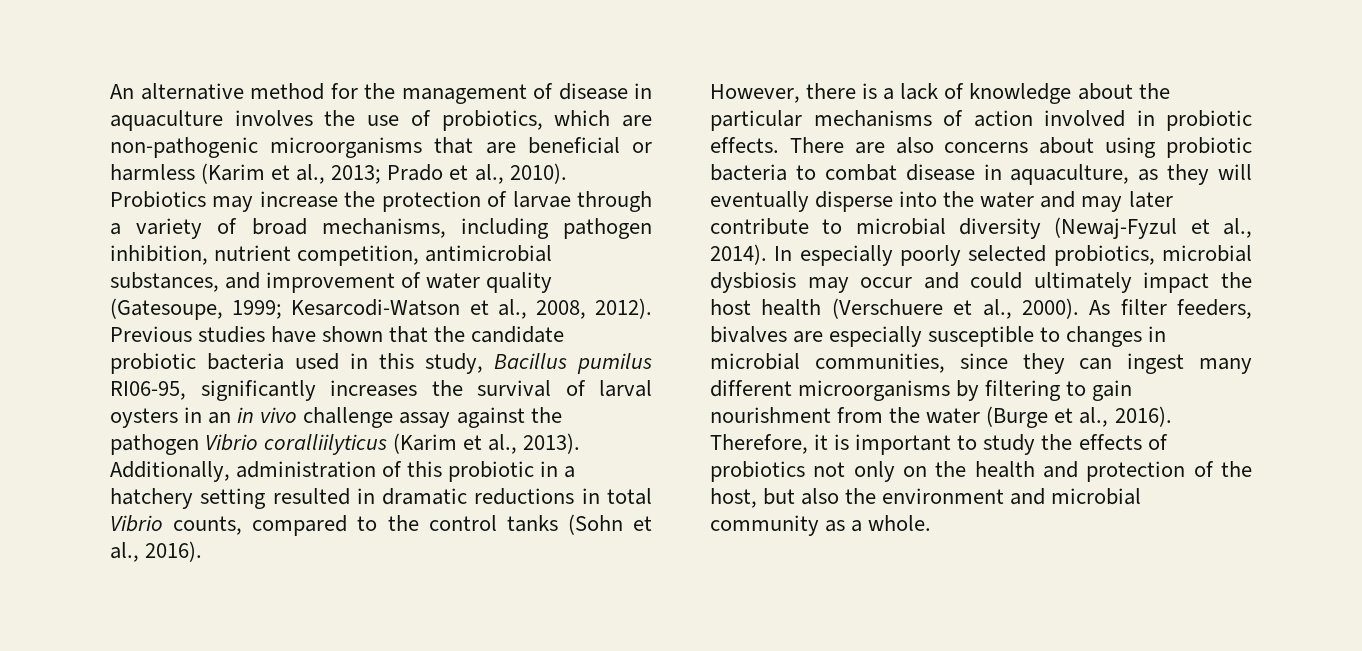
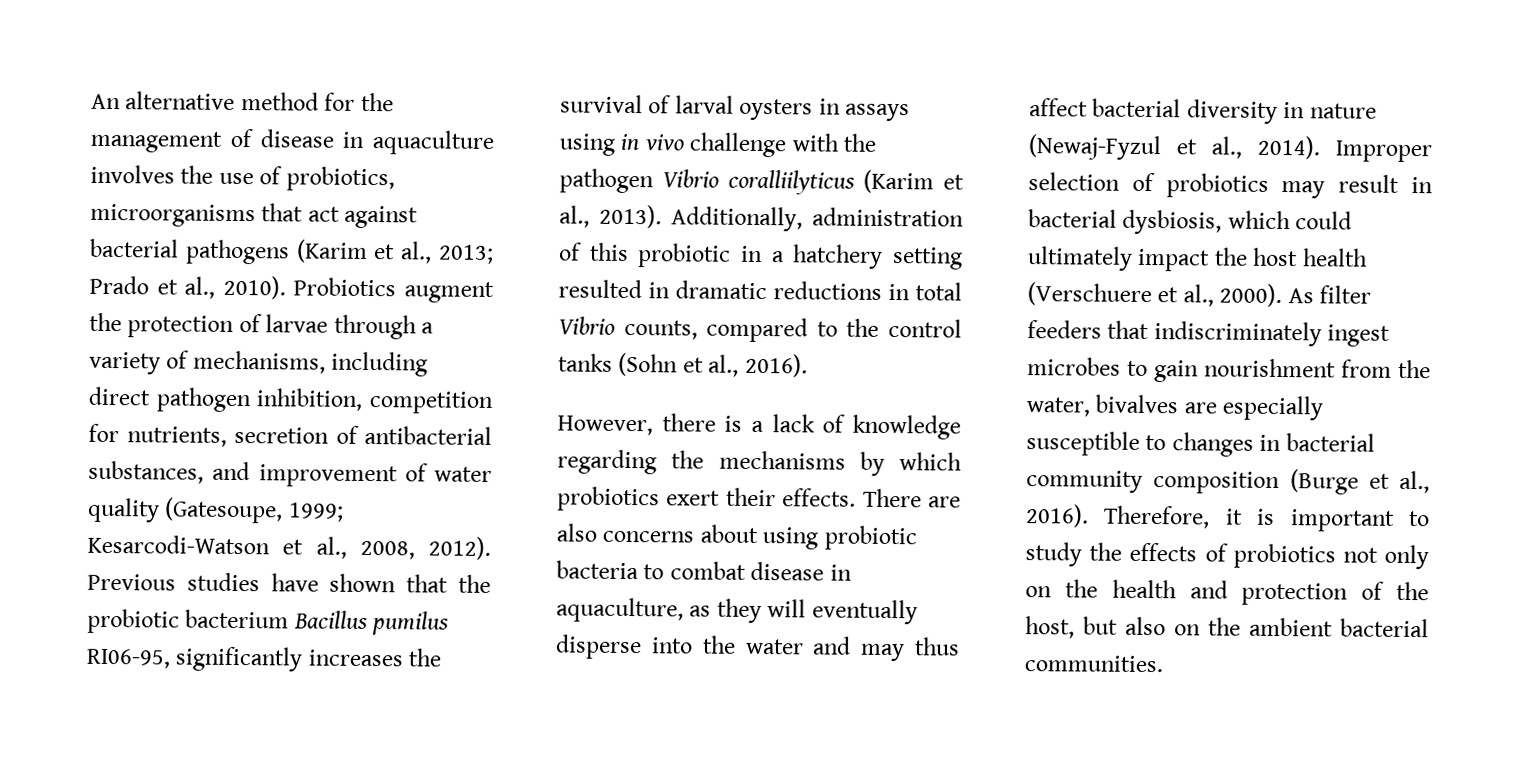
- An alternative method for the management of disease in aquaculture involves the use of probiotics, which are non-pathogenic microorganisms that are beneficial or harmless (Karim et al., 2013; Prado et al., 2010).
+ An alternative method for the management of disease in aquaculture involves the use of probiotics, microorganisms that act against bacterial pathogens (Karim et al., 2013; Prado et al., 2010).
- Probiotics may increase the protection of larvae through a variety of broad mechanisms, including pathogen inhibition, nutrient competition, antimicrobial substances, and improvement of water quality (Gatesoupe, 1999; Kesarcodi-Watson et al., 2008, 2012).
+ Probiotics augment the protection of larvae through a variety of mechanisms, including direct pathogen inhibition, competition for nutrients, secretion of antibacterial substances, and improvement of water quality (Gatesoupe, 1999; Kesarcodi-Watson et al., 2008, 2012).
- Previous studies have shown that the candidate probiotic bacteria used in this study, Bacillus pumilus RI06-95, significantly increases the survival of larval oysters in an in vivo challenge assay against the pathogen Vibrio coralliilyticus (Karim et al., 2013).
+ Previous studies have shown that the probiotic bacterium Bacillus pumilus RI06-95, significantly increases the survival of larval oysters in assays using in vivo challenge with the pathogen Vibrio coralliilyticus (Karim et al., 2013).
- However, there is a lack of knowledge about the particular mechanisms of action involved in probiotic effects.
+ However, there is a lack of knowledge regarding the mechanisms by which probiotics exert their effects.
- There are also concerns about using probiotic bacteria to combat disease in aquaculture, as they will eventually disperse into the water and may later contribute to microbial diversity (Newaj-Fyzul et al., 2014). In especially poorly selected probiotics, microbial dysbiosis may occur and could ultimately impact the host health (Verschuere et al., 2000).
+ There are also concerns about using probiotic bacteria to combat disease in aquaculture, as they will eventually disperse into the water and may thus affect bacterial diversity in nature (Newaj-Fyzul et al., 2014). Improper selection of probiotics may result in bacterial dysbiosis, which could ultimately impact the host health (Verschuere et al., 2000).
- As filter feeders, bivalves are especially susceptible to changes in microbial communities, since they can ingest many different microorganisms by filtering to gain nourishment from the water (Burge et al., 2016).
+ As filter feeders that indiscriminately ingest microbes to gain nourishment from the water, bivalves are especially susceptible to changes in bacterial community composition (Burge et al., 2016).
- Therefore, it is important to study the effects of probiotics not only on the health and protection of the host, but also the environment and microbial community as a whole.
+ Therefore, it is important to study the effects of probiotics not only on the health and protection of the host, but also on the ambient bacterial communities.

